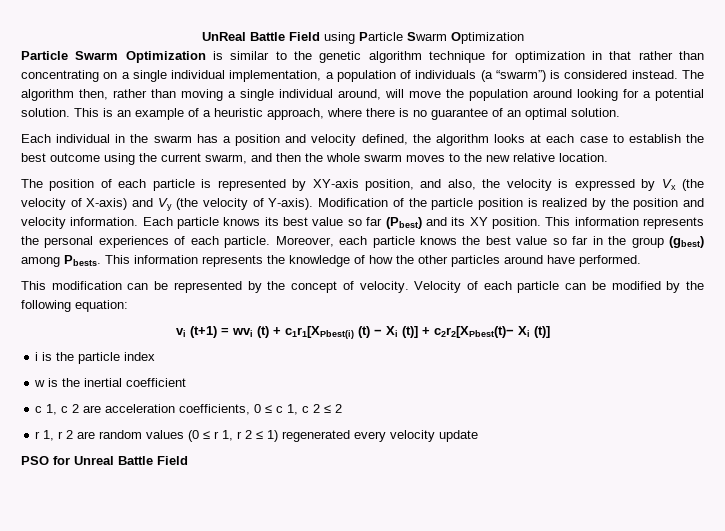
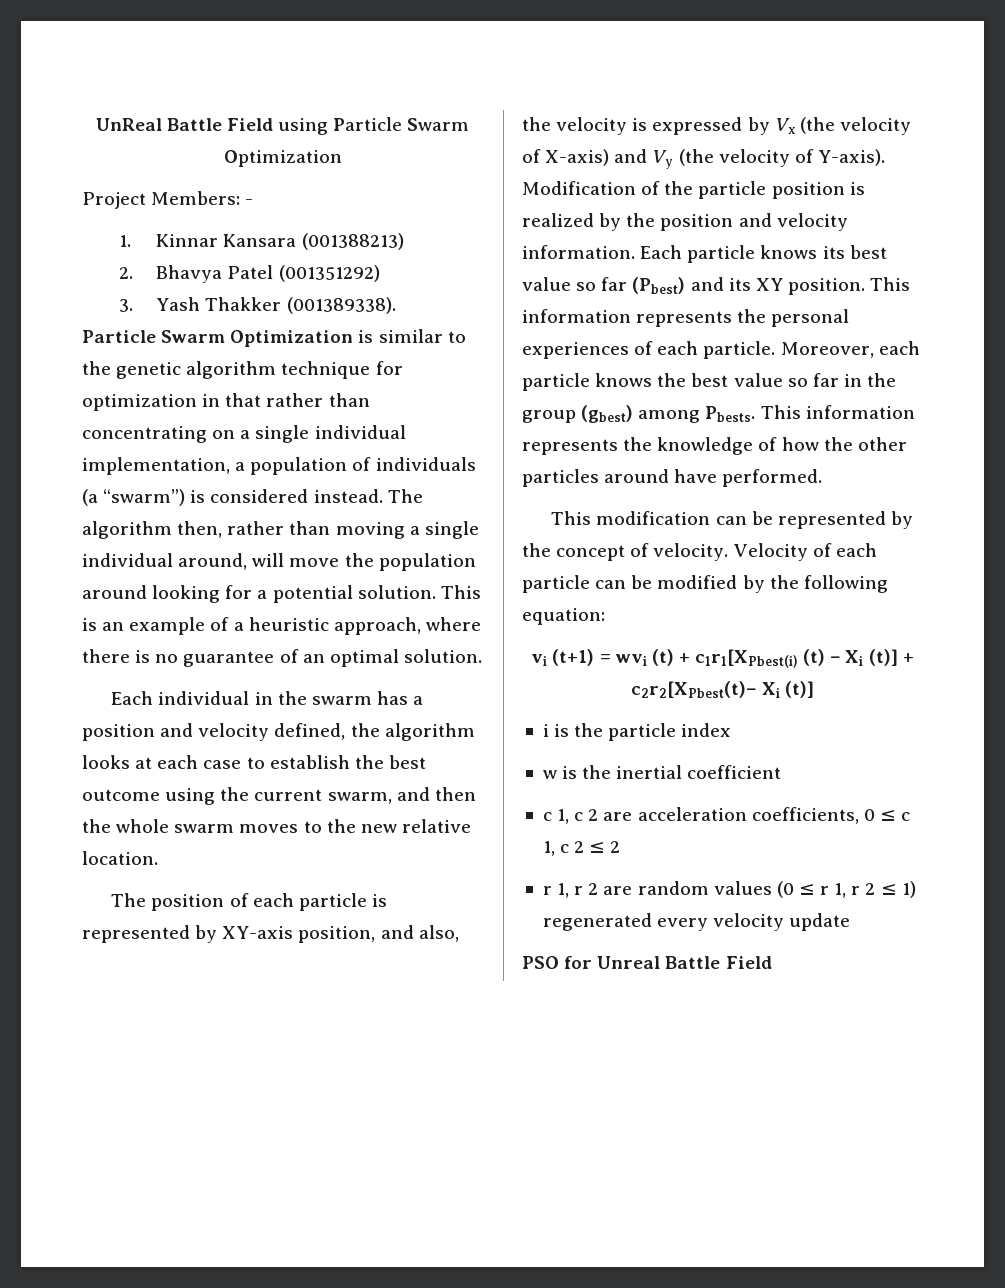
+ Project Members: -
+ 1. Kinnar Kansara (001388213)
+ 2. Bhavya Patel (001351292)
+ 3. Yash Thakker (001389338).

